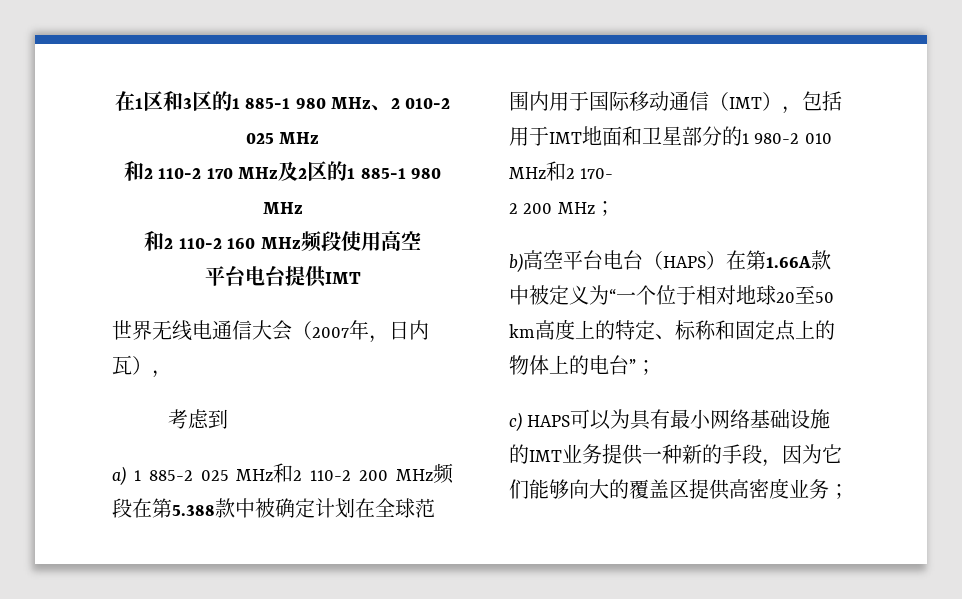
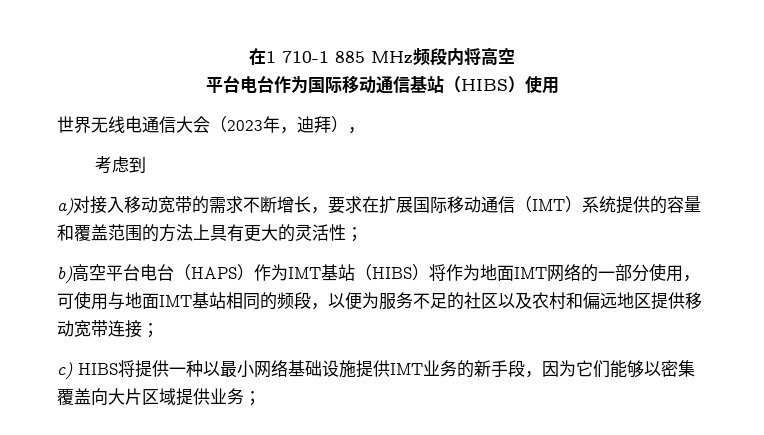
- 在1区和3区的1 885-1 980 MHz、2 010-2 025 MHz
- 和2 110-2 170 MHz及2区的1 885-1 980 MHz
- 和2 110-2 160 MHz频段使用高空
+ 在1 710-1 885 MHz频段内将高空
- 平台电台提供IMT
+ 平台电台作为国际移动通信基站（HIBS）使用
- 世界无线电通信大会（2007年，日内瓦），
+ 世界无线电通信大会（2023年，迪拜），
- a) 1 885-2 025 MHz和2 110-2 200 MHz频段在第5.388款中被确定计划在全球范围内用于国际移动通信（IMT），包括用于IMT地面和卫星部分的1 980-2 010 MHz和2 170-
- 2 200 MHz；
+ a)对接入移动宽带的需求不断增长，要求在扩展国际移动通信（IMT）系统提供的容量和覆盖范围的方法上具有更大的灵活性；
- b)高空平台电台（HAPS）在第1.66A款中被定义为“一个位于相对地球20至50 km高度上的特定、标称和固定点上的物体上的电台”；
- c) HAPS可以为具有最小网络基础设施的IMT业务提供一种新的手段，因为它们能够向大的覆盖区提供高密度业务；
+ b)高空平台电台（HAPS）作为IMT基站（HIBS）将作为地面IMT网络的一部分使用，可使用与地面IMT基站相同的频段，以便为服务不足的社区以及农村和偏远地区提供移动宽带连接；
+ c) HIBS将提供一种以最小网络基础设施提供IMT业务的新手段，因为它们能够以密集覆盖向大片区域提供业务；

